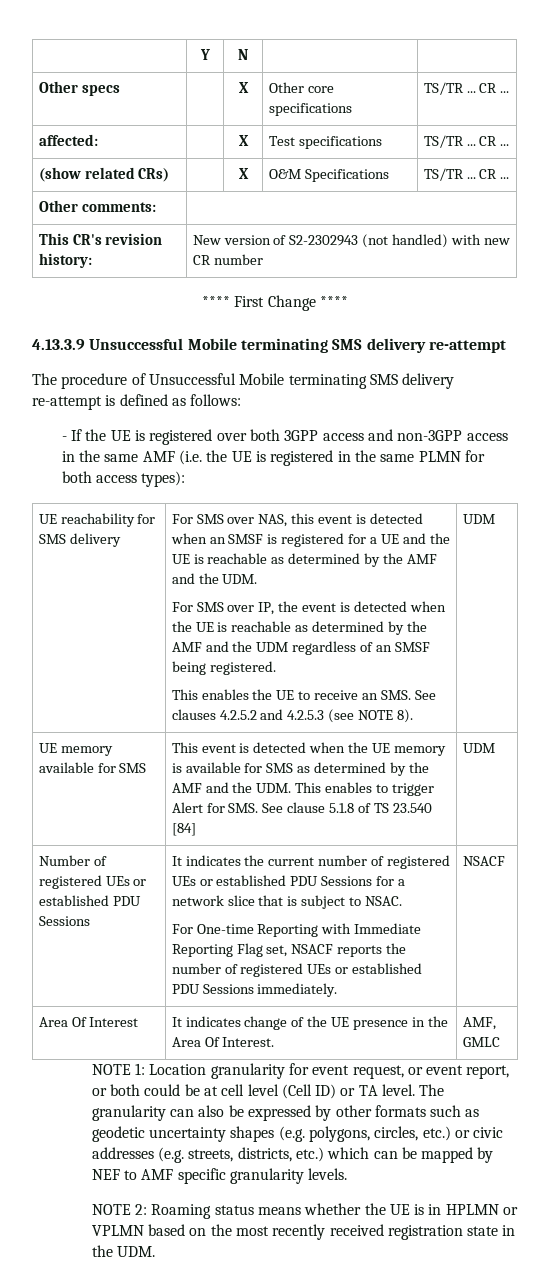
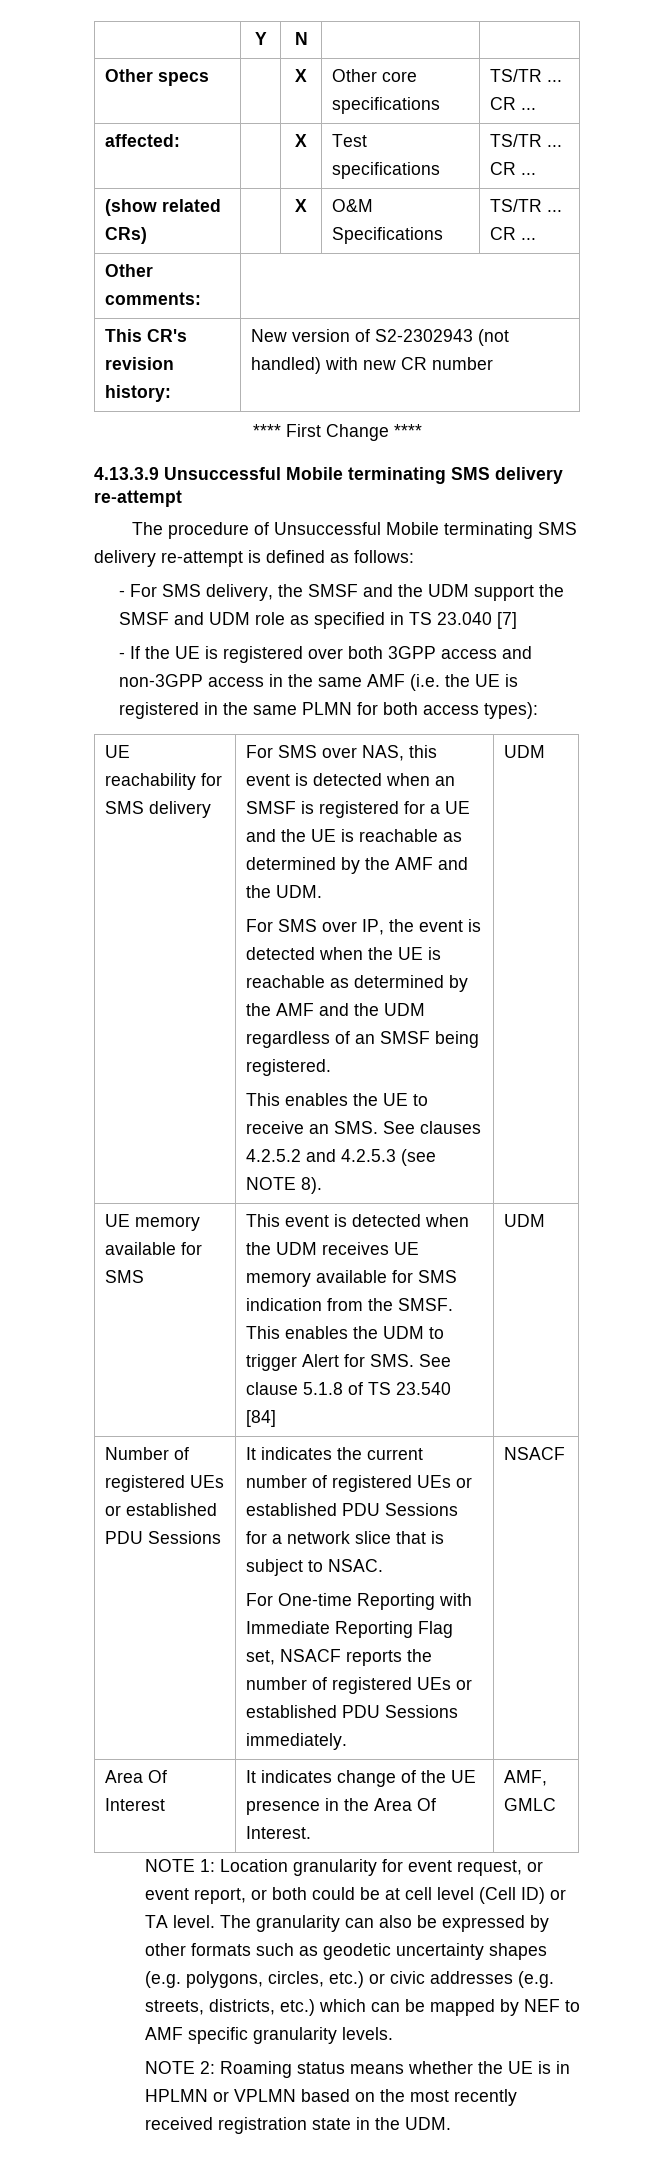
+ - For SMS delivery, the SMSF and the UDM support the SMSF and UDM role as specified in TS 23.040 [7]
- UE memory available for SMS | This event is detected when the UE memory is available for SMS as determined by the AMF and the UDM. This enables to trigger Alert for SMS. See clause 5.1.8 of TS 23.540 [84] | UDM
+ UE memory available for SMS | This event is detected when the UDM receives UE memory available for SMS indication from the SMSF. This enables the UDM to trigger Alert for SMS. See clause 5.1.8 of TS 23.540 [84] | UDM

